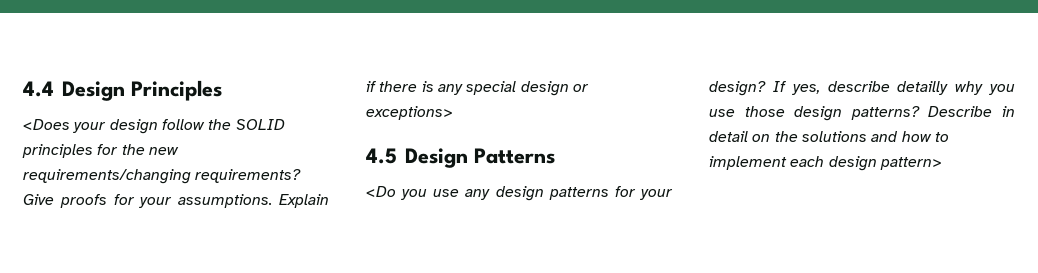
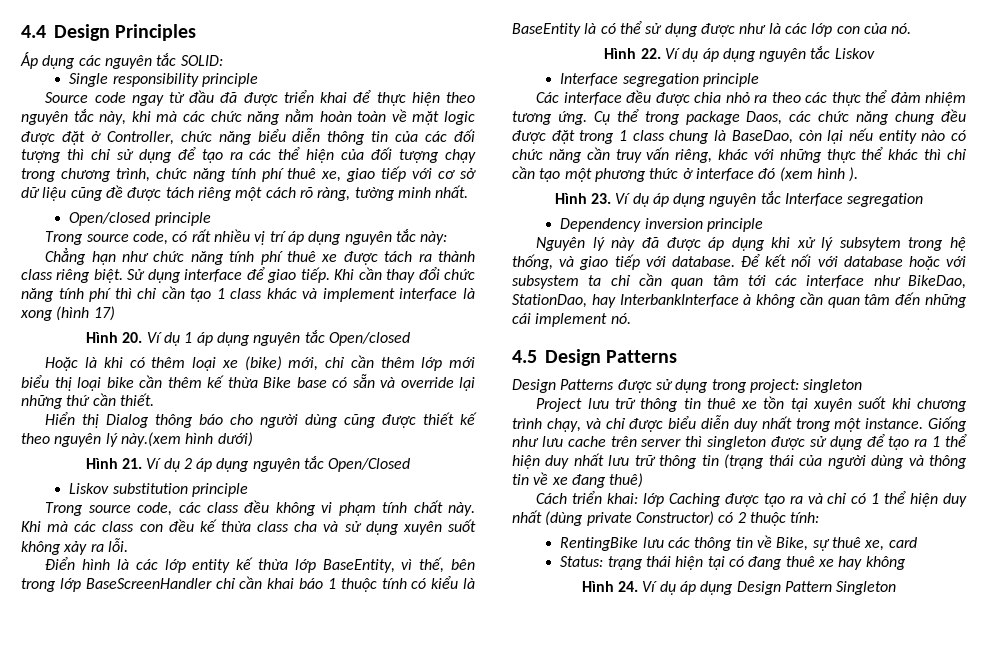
- <Does your design follow the SOLID principles for the new requirements/changing requirements? Give proofs for your assumptions. Explain if there is any special design or exceptions>
+ Áp dụng các nguyên tắc SOLID:
+ Single responsibility principle
+ Source code ngay từ đầu đã được triển khai để thực hiện theo nguyên tắc này, khi mà các chức năng nằm hoàn toàn về mặt logic được đặt ở Controller, chức năng biểu diễn thông tin của các đối tượng thì chỉ sử dụng để tạo ra các thể hiện của đối tượng chạy trong chương trình, chức năng tính phí thuê xe, giao tiếp với cơ sở dữ liệu cũng đề được tách riêng một cách rõ ràng, tường minh nhất.
+ Open/closed principle
+ Trong source code, có rất nhiều vị trí áp dụng nguyên tắc này:
+ Chẳng hạn như chức năng tính phí thuê xe được tách ra thành class riêng biệt. Sử dụng interface để giao tiếp. Khi cần thay đổi chức năng tính phí thì chỉ cần tạo 1 class khác và implement interface là xong (hình 17)
+ Hình 20. Ví dụ 1 áp dụng nguyên tắc Open/closed
+ Hoặc là khi có thêm loại xe (bike) mới, chỉ cần thêm lớp mới biểu thị loại bike cần thêm kế thừa Bike base có sẵn và override lại những thứ cần thiết.
+ Hiển thị Dialog thông báo cho người dùng cũng được thiết kế theo nguyên lý này.(xem hình dưới)
+ Hình 21. Ví dụ 2 áp dụng nguyên tắc Open/Closed
+ Liskov substitution principle
+ Trong source code, các class đều không vi phạm tính chất này. Khi mà các class con đều kế thừa class cha và sử dụng xuyên suốt không xảy ra lỗi.
+ Điển hình là các lớp entity kế thừa lớp BaseEntity, vì thế, bên trong lớp BaseScreenHandler chỉ cần khai báo 1 thuộc tính có kiểu là BaseEntity là có thể sử dụng được như là các lớp con của nó.
+ Hình 22. Ví dụ áp dụng nguyên tắc Liskov
+ Interface segregation principle
+ Các interface đều được chia nhỏ ra theo các thực thể đảm nhiệm tương ứng. Cụ thể trong package Daos, các chức năng chung đều được đặt trong 1 class chung là BaseDao, còn lại nếu entity nào có chức năng cần truy vấn riêng, khác với những thực thể khác thì chỉ cần tạo một phương thức ở interface đó (xem hình ).
+ Hình 23. Ví dụ áp dụng nguyên tắc Interface segregation
+ Dependency inversion principle
+ Nguyên lý này đã được áp dụng khi xử lý subsytem trong hệ thống, và giao tiếp với database. Để kết nối với database hoặc với subsystem ta chỉ cần quan tâm tới các interface như BikeDao, StationDao, hay InterbankInterface à không cần quan tâm đến những cái implement nó.
  4.5 Design Patterns
- <Do you use any design patterns for your design? If yes, describe detailly why you use those design patterns? Describe in detail on the solutions and how to implement each design pattern>
+ Design Patterns được sử dụng trong project: singleton
+ Project lưu trữ thông tin thuê xe tồn tại xuyên suốt khi chương trình chạy, và chỉ được biểu diễn duy nhất trong một instance. Giống như lưu cache trên server thì singleton được sử dụng để tạo ra 1 thể hiện duy nhất lưu trữ thông tin (trạng thái của người dùng và thông tin về xe đang thuê)
+ Cách triển khai: lớp Caching được tạo ra và chỉ có 1 thể hiện duy nhất (dùng private Constructor) có 2 thuộc tính:
+ RentingBike lưu các thông tin về Bike, sự thuê xe, card
+ Status: trạng thái hiện tại có đang thuê xe hay không
+ Hình 24. Ví dụ áp dụng Design Pattern Singleton

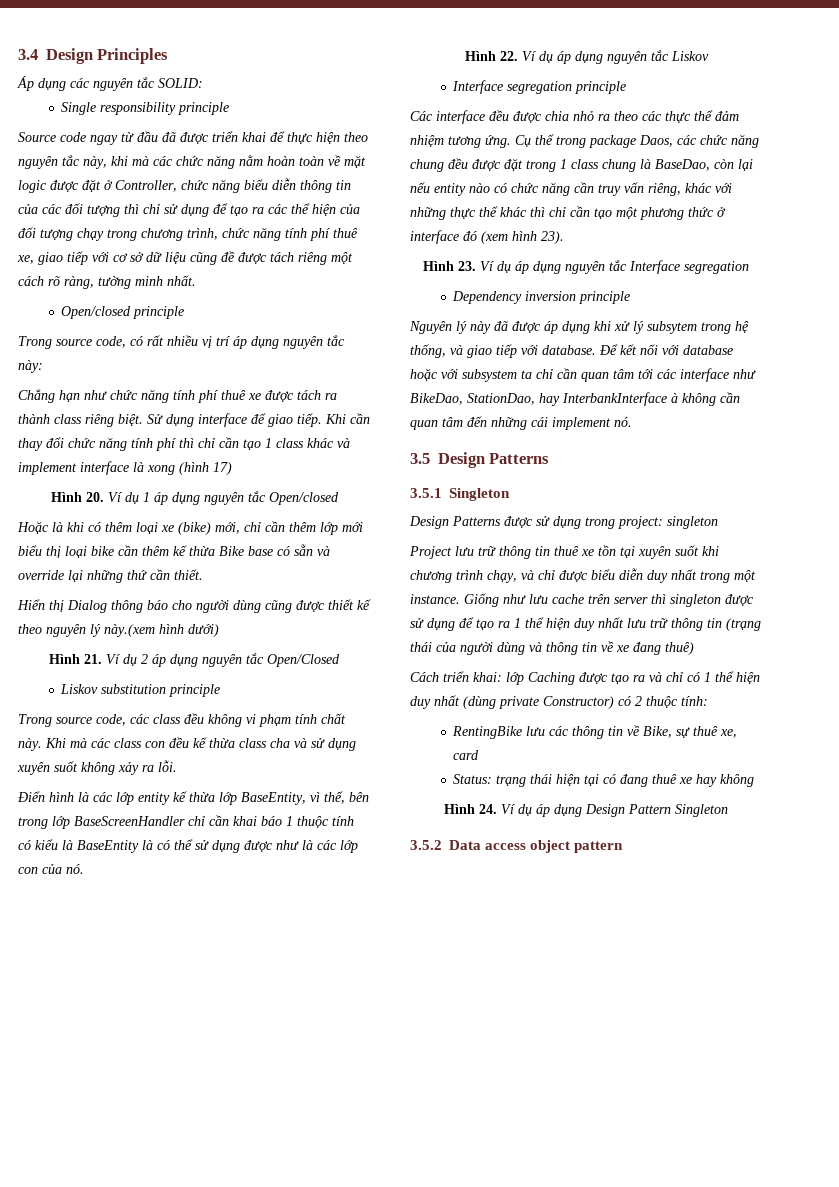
- 4.4 Design Principles
+ 3.4 Design Principles
- Cụ thể trong package Daos, các chức năng chung đều được đặt trong 1 class chung là BaseDao, còn lại nếu entity nào có chức năng cần truy vấn riêng, khác với những thực thể khác thì chỉ cần tạo một phương thức ở interface đó (xem hình ).
+ Cụ thể trong package Daos, các chức năng chung đều được đặt trong 1 class chung là BaseDao, còn lại nếu entity nào có chức năng cần truy vấn riêng, khác với những thực thể khác thì chỉ cần tạo một phương thức ở interface đó (xem hình 23).
- 4.5 Design Patterns
+ 3.5 Design Patterns
+ 3.5.1 Singleton
+ 3.5.2 Data access object pattern

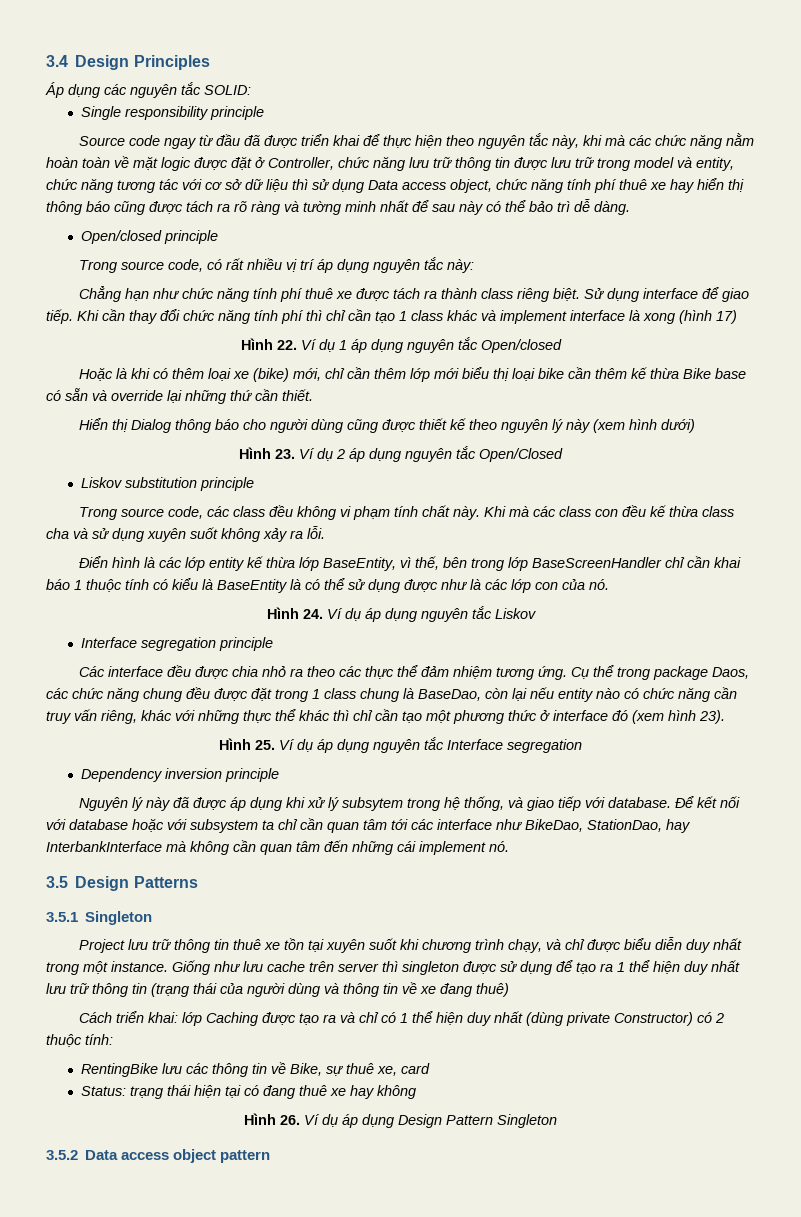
- Source code ngay từ đầu đã được triển khai để thực hiện theo nguyên tắc này, khi mà các chức năng nằm hoàn toàn về mặt logic được đặt ở Controller, chức năng biểu diễn thông tin của các đối tượng thì chỉ sử dụng để tạo ra các thể hiện của đối tượng chạy trong chương trình, chức năng tính phí thuê xe, giao tiếp với cơ sở dữ liệu cũng đề được tách riêng một cách rõ ràng, tường minh nhất.
+ Source code ngay từ đầu đã được triển khai để thực hiện theo nguyên tắc này, khi mà các chức năng nằm hoàn toàn về mặt logic được đặt ở Controller, chức năng lưu trữ thông tin được lưu trữ trong model và entity, chức năng tương tác với cơ sở dữ liệu thì sử dụng Data access object, chức năng tính phí thuê xe hay hiển thị thông báo cũng được tách ra rõ ràng và tường minh nhất để sau này có thể bảo trì dễ dàng.
- Hình 20. Ví dụ 1 áp dụng nguyên tắc Open/closed
+ Hình 22. Ví dụ 1 áp dụng nguyên tắc Open/closed
- Hiển thị Dialog thông báo cho người dùng cũng được thiết kế theo nguyên lý này.(xem hình dưới)
+ Hiển thị Dialog thông báo cho người dùng cũng được thiết kế theo nguyên lý này (xem hình dưới)
- Hình 21. Ví dụ 2 áp dụng nguyên tắc Open/Closed
+ Hình 23. Ví dụ 2 áp dụng nguyên tắc Open/Closed
- Hình 22. Ví dụ áp dụng nguyên tắc Liskov
+ Hình 24. Ví dụ áp dụng nguyên tắc Liskov
- Hình 23. Ví dụ áp dụng nguyên tắc Interface segregation
+ Hình 25. Ví dụ áp dụng nguyên tắc Interface segregation
- Để kết nối với database hoặc với subsystem ta chỉ cần quan tâm tới các interface như BikeDao, StationDao, hay InterbankInterface à không cần quan tâm đến những cái implement nó.
+ Để kết nối với database hoặc với subsystem ta chỉ cần quan tâm tới các interface như BikeDao, StationDao, hay InterbankInterface mà không cần quan tâm đến những cái implement nó.
- Design Patterns được sử dụng trong project: singleton
- Hình 24. Ví dụ áp dụng Design Pattern Singleton
+ Hình 26. Ví dụ áp dụng Design Pattern Singleton

